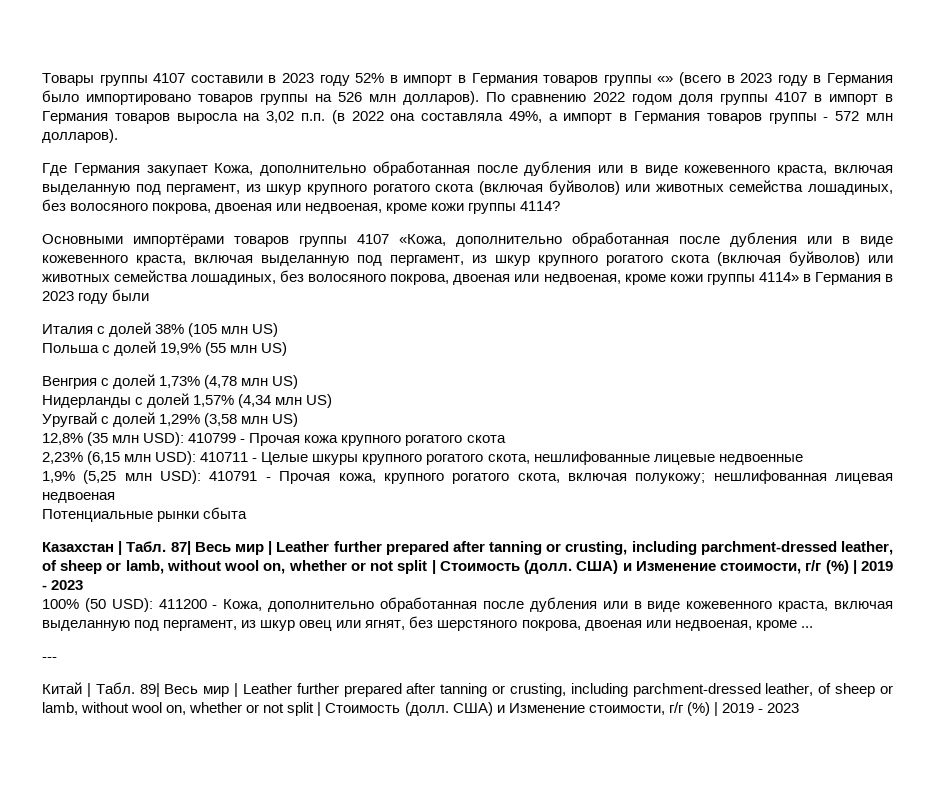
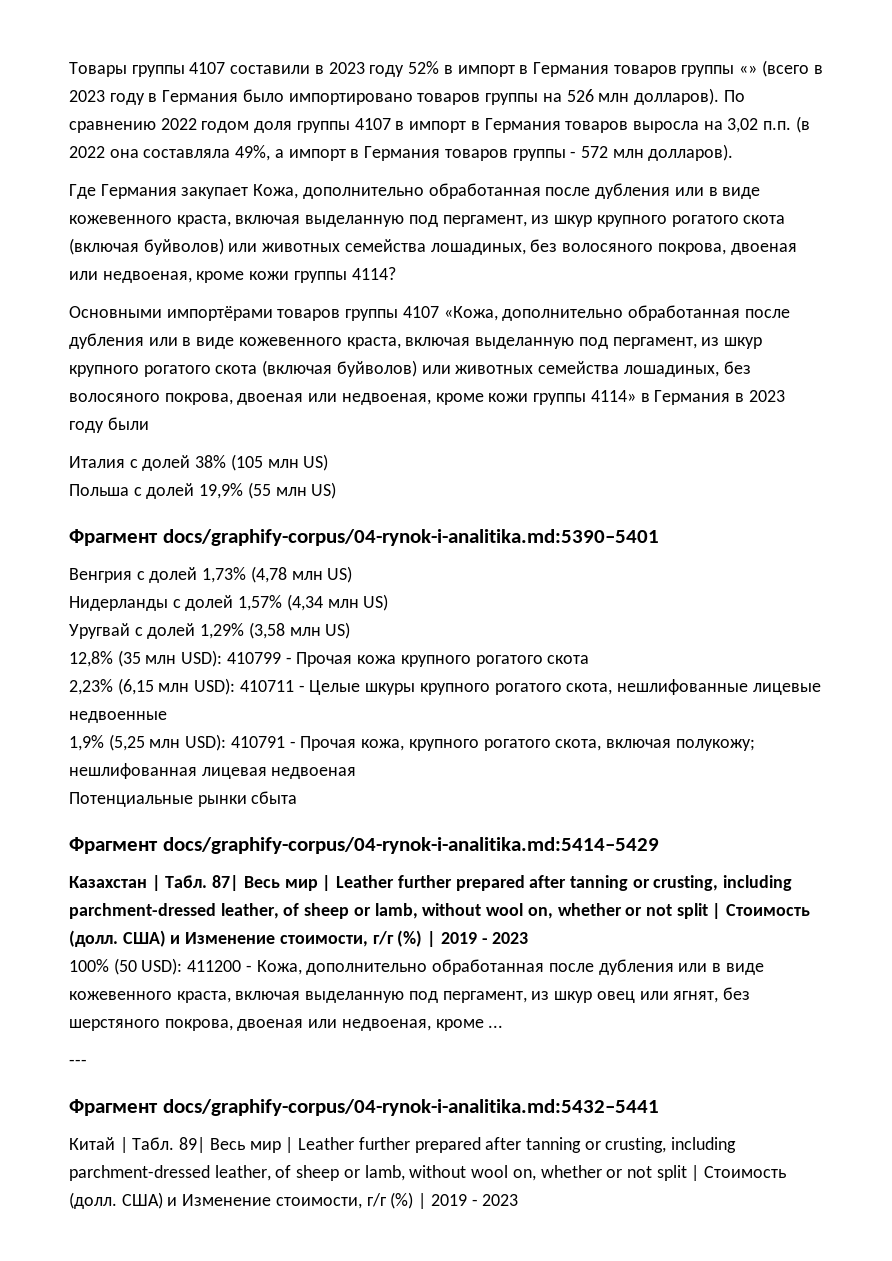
+ Фрагмент docs/graphify-corpus/04-rynok-i-analitika.md:5390–5401
+ Фрагмент docs/graphify-corpus/04-rynok-i-analitika.md:5414–5429
+ Фрагмент docs/graphify-corpus/04-rynok-i-analitika.md:5432–5441

